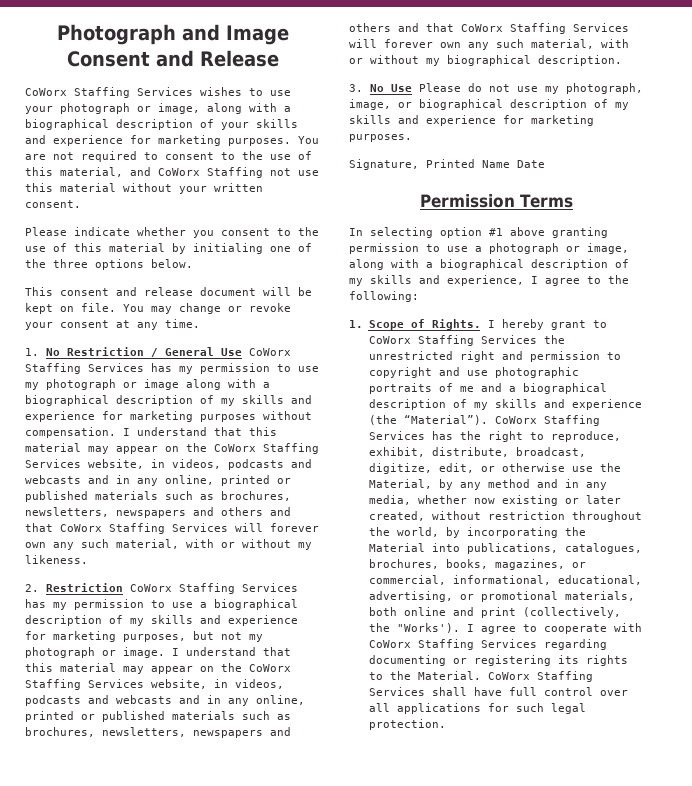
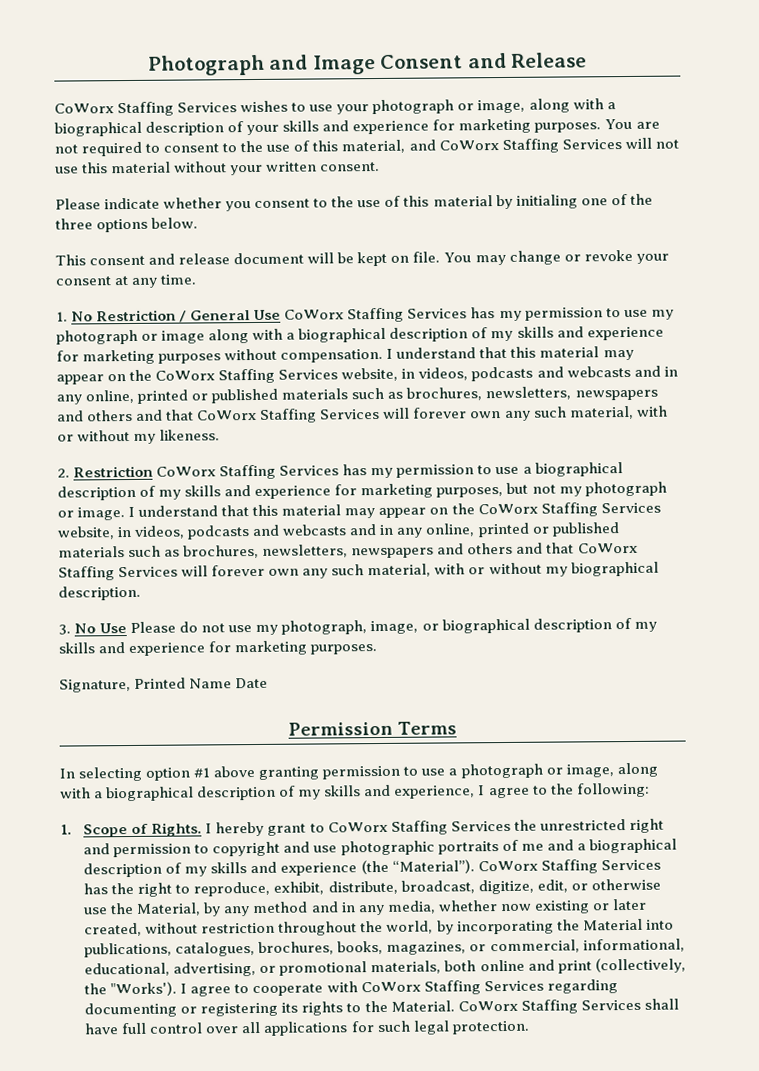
- You are not required to consent to the use of this material, and CoWorx Staffing not use this material without your written consent.
+ You are not required to consent to the use of this material, and CoWorx Staffing Services will not use this material without your written consent.

